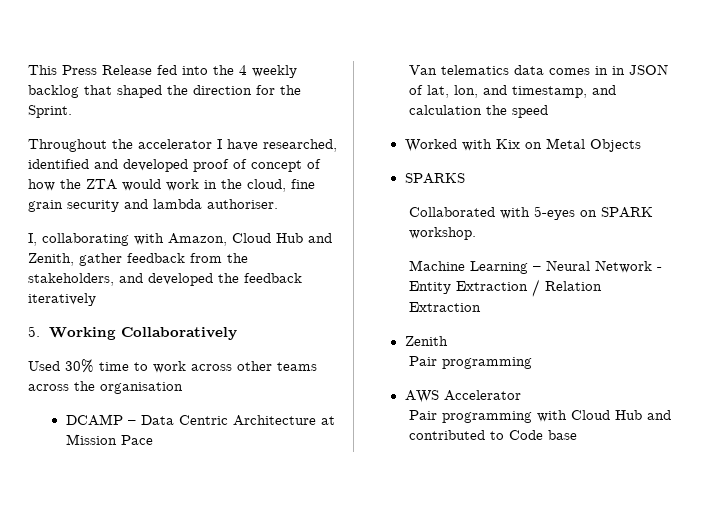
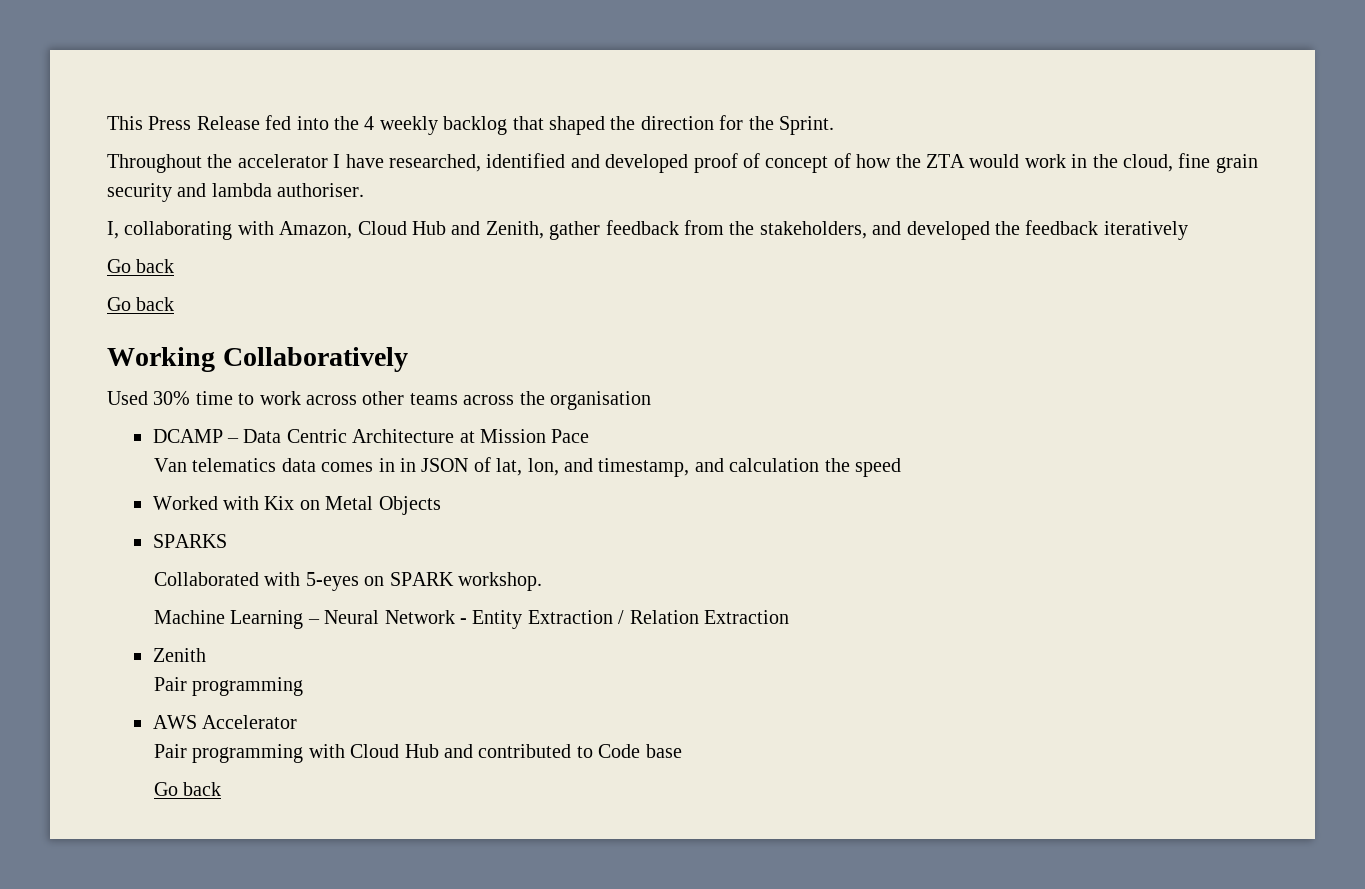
  I, collaborating with Amazon, Cloud Hub and Zenith, gather feedback from the stakeholders, and developed the feedback iteratively
- 5. Working Collaboratively
+ Go back
+ Go back
+ Working Collaboratively
  Pair programming with Cloud Hub and contributed to Code base
+ Go back

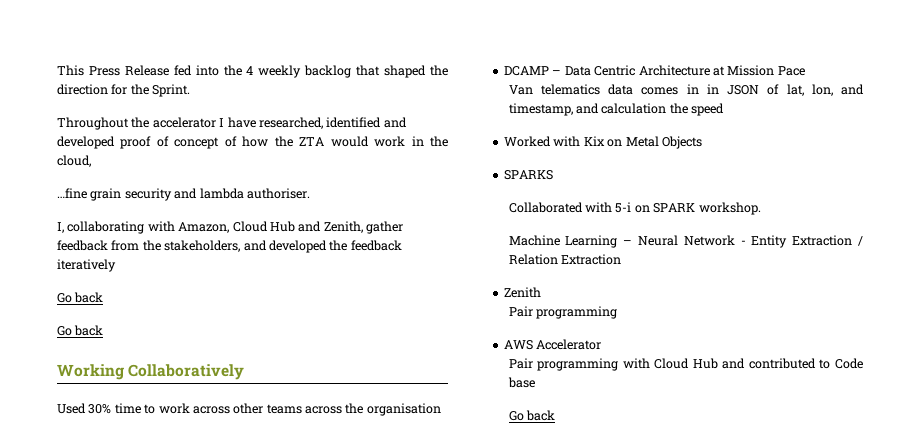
- Throughout the accelerator I have researched, identified and developed proof of concept of how the ZTA would work in the cloud, fine grain security and lambda authoriser.
+ Throughout the accelerator I have researched, identified and developed proof of concept of how the ZTA would work in the cloud,
+ …fine grain security and lambda authoriser.
- Collaborated with 5-eyes on SPARK workshop.
+ Collaborated with 5-i on SPARK workshop.

